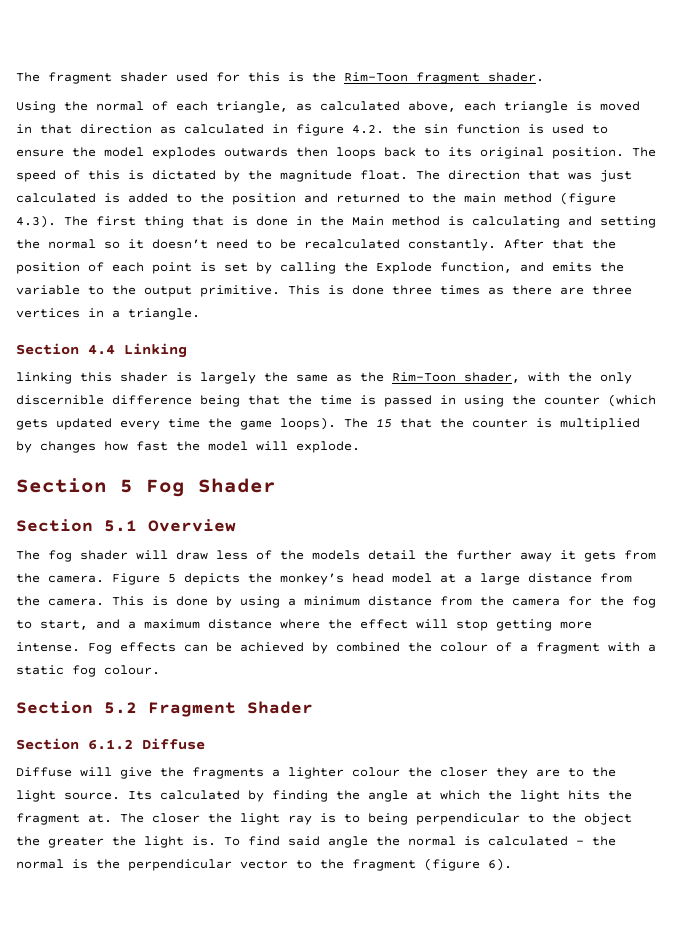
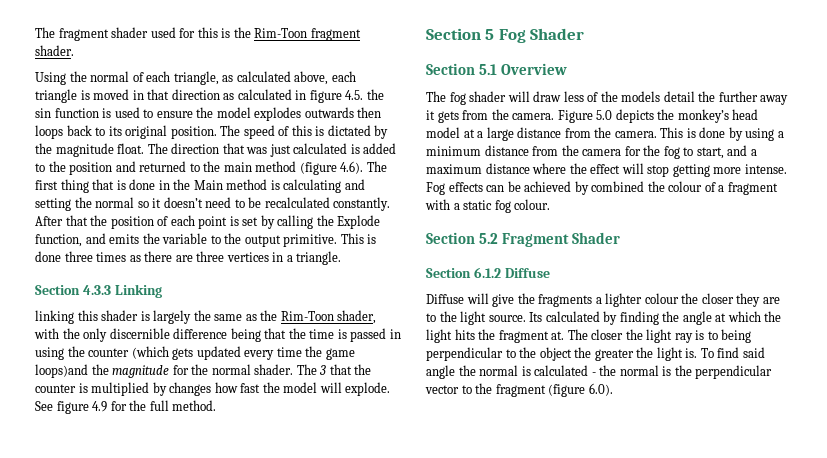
- Using the normal of each triangle, as calculated above, each triangle is moved in that direction as calculated in figure 4.2. the sin function is used to ensure the model explodes outwards then loops back to its original position.
+ Using the normal of each triangle, as calculated above, each triangle is moved in that direction as calculated in figure 4.5. the sin function is used to ensure the model explodes outwards then loops back to its original position.
- The direction that was just calculated is added to the position and returned to the main method (figure 4.3). The first thing that is done in the Main method is calculating and setting the normal so it doesn’t need to be recalculated constantly.
+ The direction that was just calculated is added to the position and returned to the main method (figure 4.6). The first thing that is done in the Main method is calculating and setting the normal so it doesn’t need to be recalculated constantly.
- Section 4.4 Linking
+ Section 4.3.3 Linking
- linking this shader is largely the same as the Rim-Toon shader, with the only discernible difference being that the time is passed in using the counter (which gets updated every time the game loops). The 15 that the counter is multiplied by changes how fast the model will explode.
+ linking this shader is largely the same as the Rim-Toon shader, with the only discernible difference being that the time is passed in using the counter (which gets updated every time the game loops)and the magnitude for the normal shader. The 3 that the counter is multiplied by changes how fast the model will explode. See figure 4.9 for the full method.
- Figure 5 depicts the monkey’s head model at a large distance from the camera.
+ Figure 5.0 depicts the monkey’s head model at a large distance from the camera.
- To find said angle the normal is calculated - the normal is the perpendicular vector to the fragment (figure 6).
+ To find said angle the normal is calculated - the normal is the perpendicular vector to the fragment (figure 6.0).

